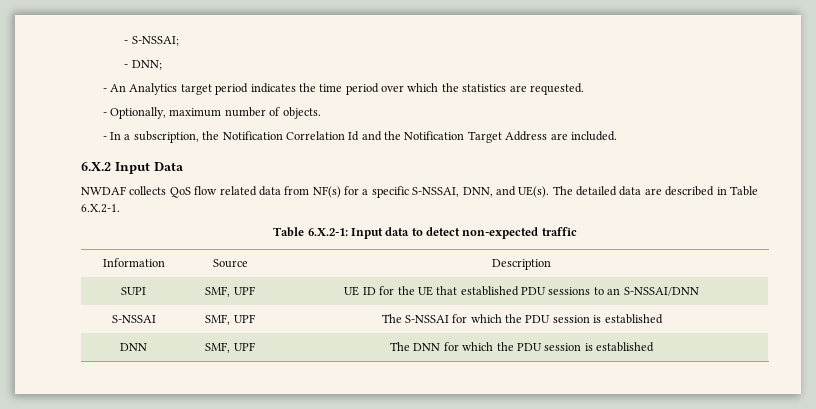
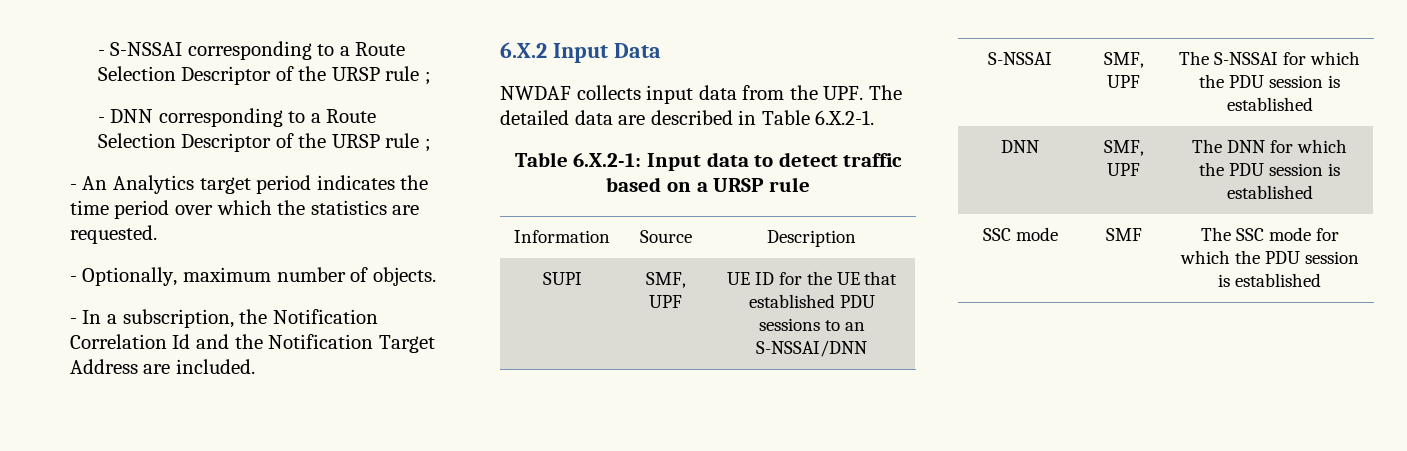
- - S-NSSAI;
- - DNN;
+ - S-NSSAI corresponding to a Route Selection Descriptor of the URSP rule ;
+ - DNN corresponding to a Route Selection Descriptor of the URSP rule ;
- NWDAF collects QoS flow related data from NF(s) for a specific S-NSSAI, DNN, and UE(s). The detailed data are described in Table 6.X.2-1.
+ NWDAF collects input data from the UPF. The detailed data are described in Table 6.X.2-1.
- Table 6.X.2-1: Input data to detect non-expected traffic
+ Table 6.X.2-1: Input data to detect traffic based on a URSP rule
+ SSC mode | SMF | The SSC mode for which the PDU session is established

